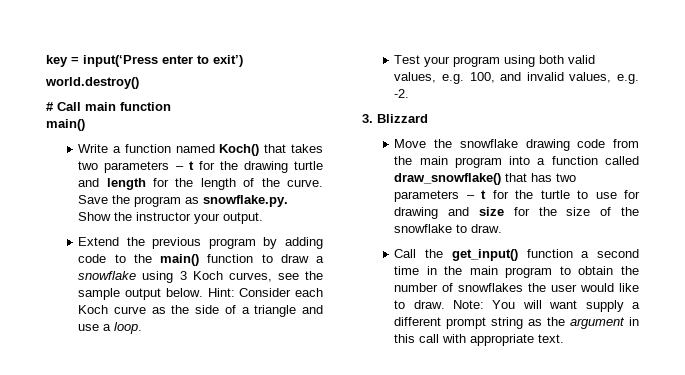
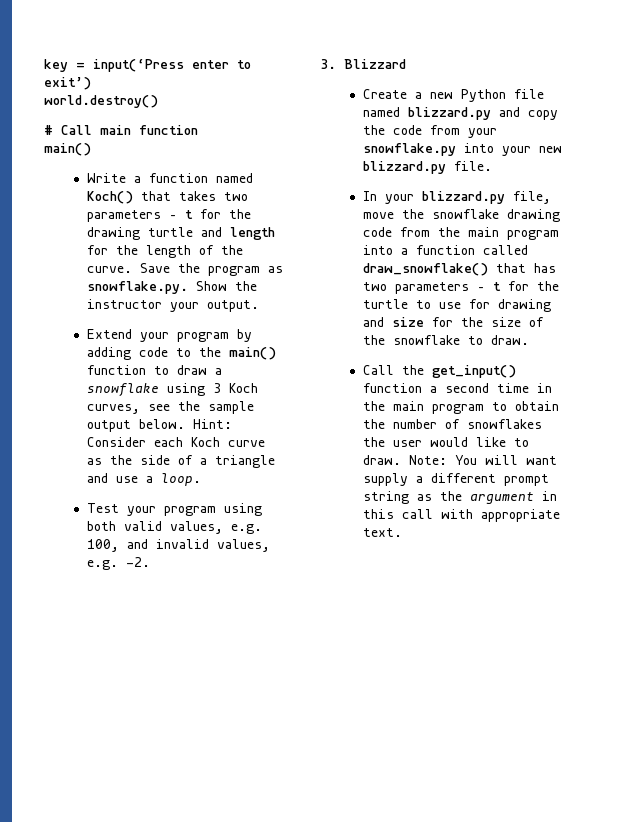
- Extend the previous program by adding code to the main() function to draw a snowflake using 3 Koch curves, see the sample output below.
+ Extend your program by adding code to the main() function to draw a snowflake using 3 Koch curves, see the sample output below.
- Move the snowflake drawing code from the main program into a function called draw_snowflake() that has two parameters – t for the turtle to use for drawing and size for the size of the snowflake to draw.
+ Create a new Python file named blizzard.py and copy the code from your snowflake.py into your new blizzard.py file.
+ In your blizzard.py file, move the snowflake drawing code from the main program into a function called draw_snowflake() that has two parameters – t for the turtle to use for drawing and size for the size of the snowflake to draw.

